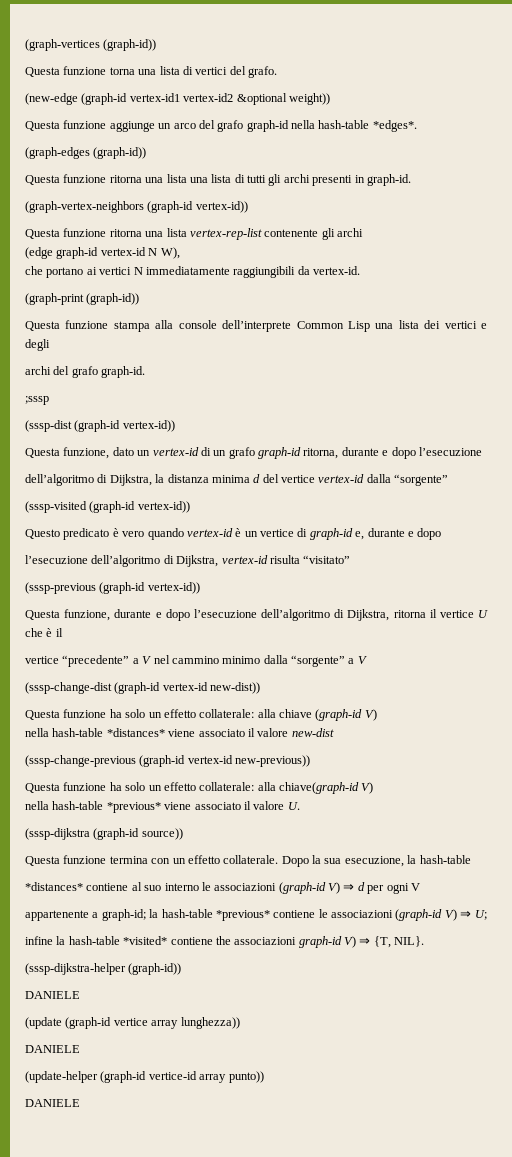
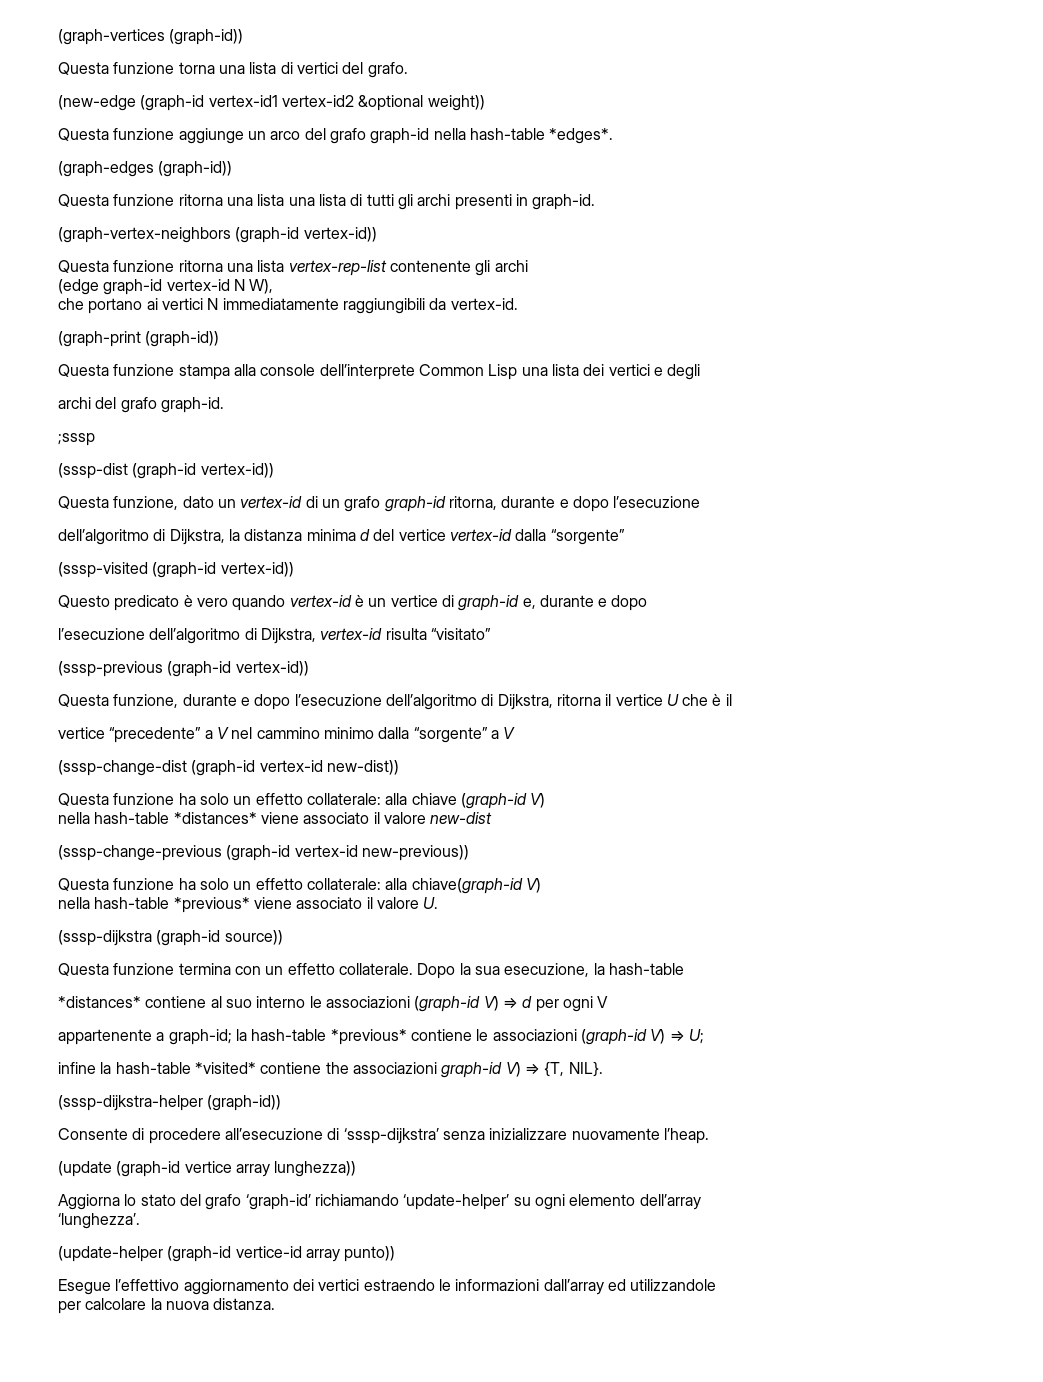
  (sssp-dijkstra-helper (graph-id))
- DANIELE
+ Consente di procedere all’esecuzione di ‘sssp-dijkstra’ senza inizializzare nuovamente l’heap.
  (update (graph-id vertice array lunghezza))
- DANIELE
+ Aggiorna lo stato del grafo ‘graph-id’ richiamando ‘update-helper’ su ogni elemento dell’array
+ ‘lunghezza’.
  (update-helper (graph-id vertice-id array punto))
- DANIELE
+ Esegue l’effettivo aggiornamento dei vertici estraendo le informazioni dall’array ed utilizzandole
+ per calcolare la nuova distanza.

